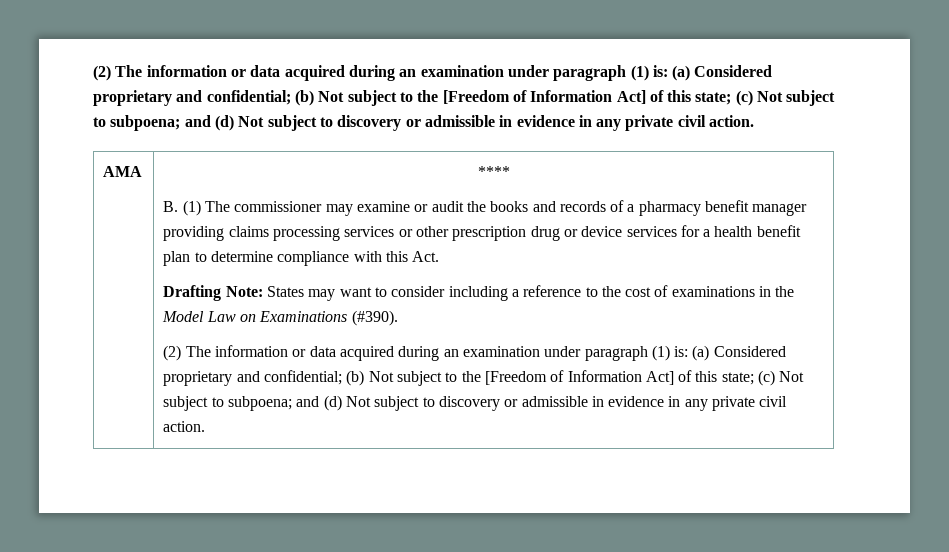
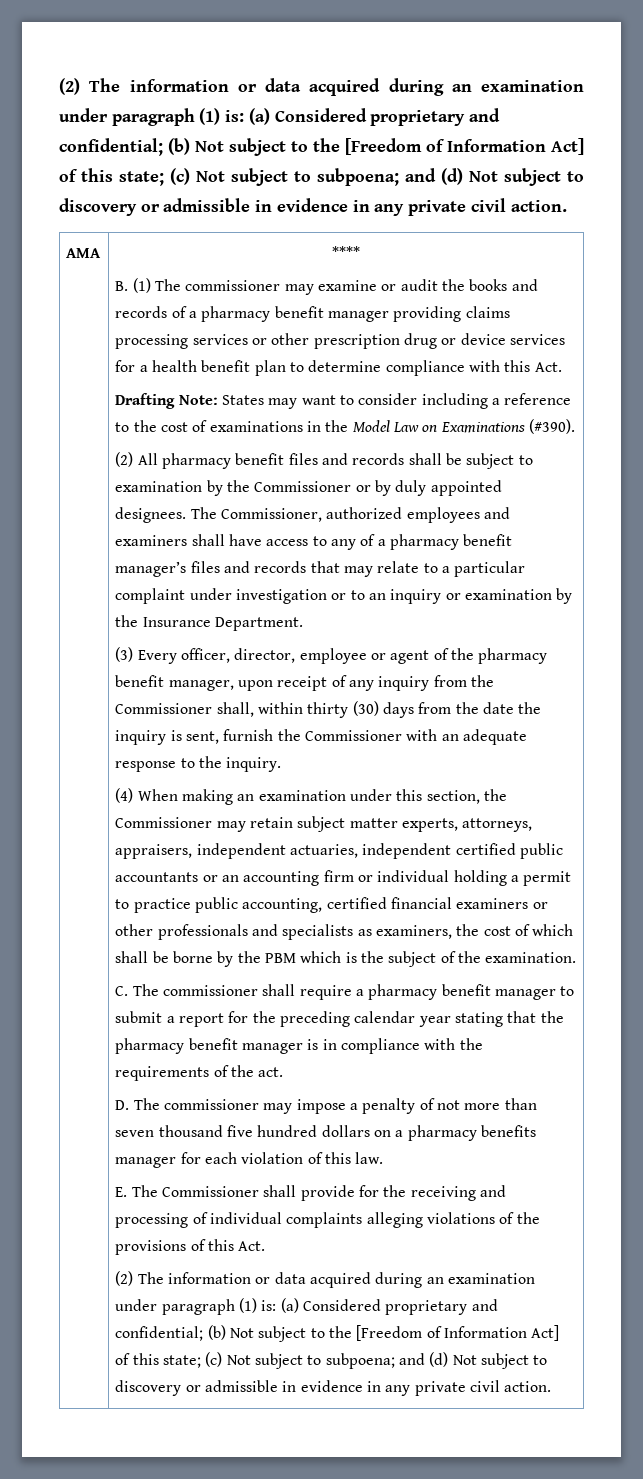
+ (2) All pharmacy benefit files and records shall be subject to examination by the Commissioner or by duly appointed designees. The Commissioner, authorized employees and examiners shall have access to any of a pharmacy benefit manager’s files and records that may relate to a particular complaint under investigation or to an inquiry or examination by the Insurance Department.
+ (3) Every officer, director, employee or agent of the pharmacy benefit manager, upon receipt of any inquiry from the Commissioner shall, within thirty (30) days from the date the inquiry is sent, furnish the Commissioner with an adequate response to the inquiry.
+ (4) When making an examination under this section, the Commissioner may retain subject matter experts, attorneys, appraisers, independent actuaries, independent certified public accountants or an accounting firm or individual holding a permit to practice public accounting, certified financial examiners or other professionals and specialists as examiners, the cost of which shall be borne by the PBM which is the subject of the examination.
+ C. The commissioner shall require a pharmacy benefit manager to submit a report for the preceding calendar year stating that the pharmacy benefit manager is in compliance with the requirements of the act.
+ D. The commissioner may impose a penalty of not more than seven thousand five hundred dollars on a pharmacy benefits manager for each violation of this law.
+ E. The Commissioner shall provide for the receiving and processing of individual complaints alleging violations of the provisions of this Act.

